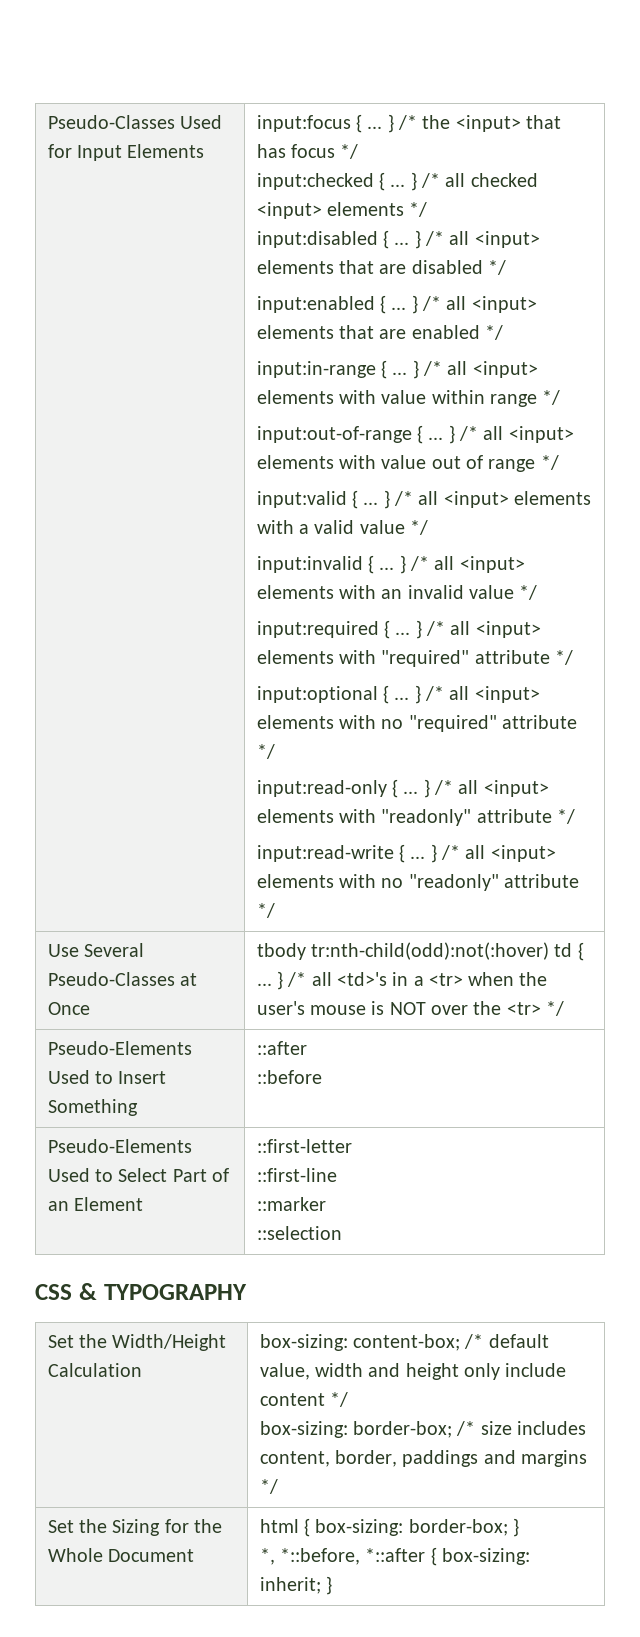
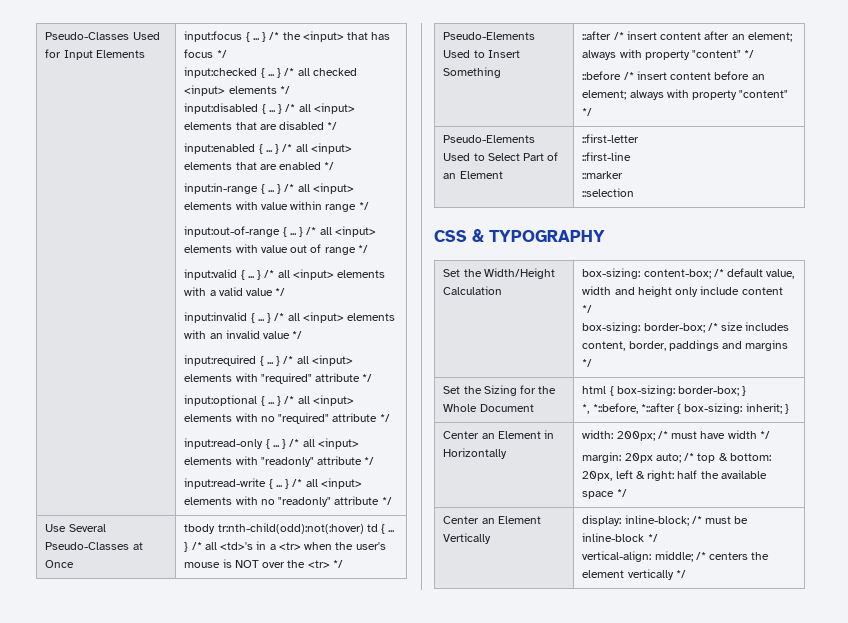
- Pseudo-Elements Used to Insert Something | ::after
- ::before
+ Pseudo-Elements Used to Insert Something | ::after /* insert content after an element; always with property "content" */
+ ::before /* insert content before an element; always with property "content" */
+ Center an Element in Horizontally | width: 200px; /* must have width */
+ margin: 20px auto; /* top & bottom: 20px, left & right: half the available space */
+ Center an Element Vertically | display: inline-block; /* must be inline-block */
+ vertical-align: middle; /* centers the element vertically */

